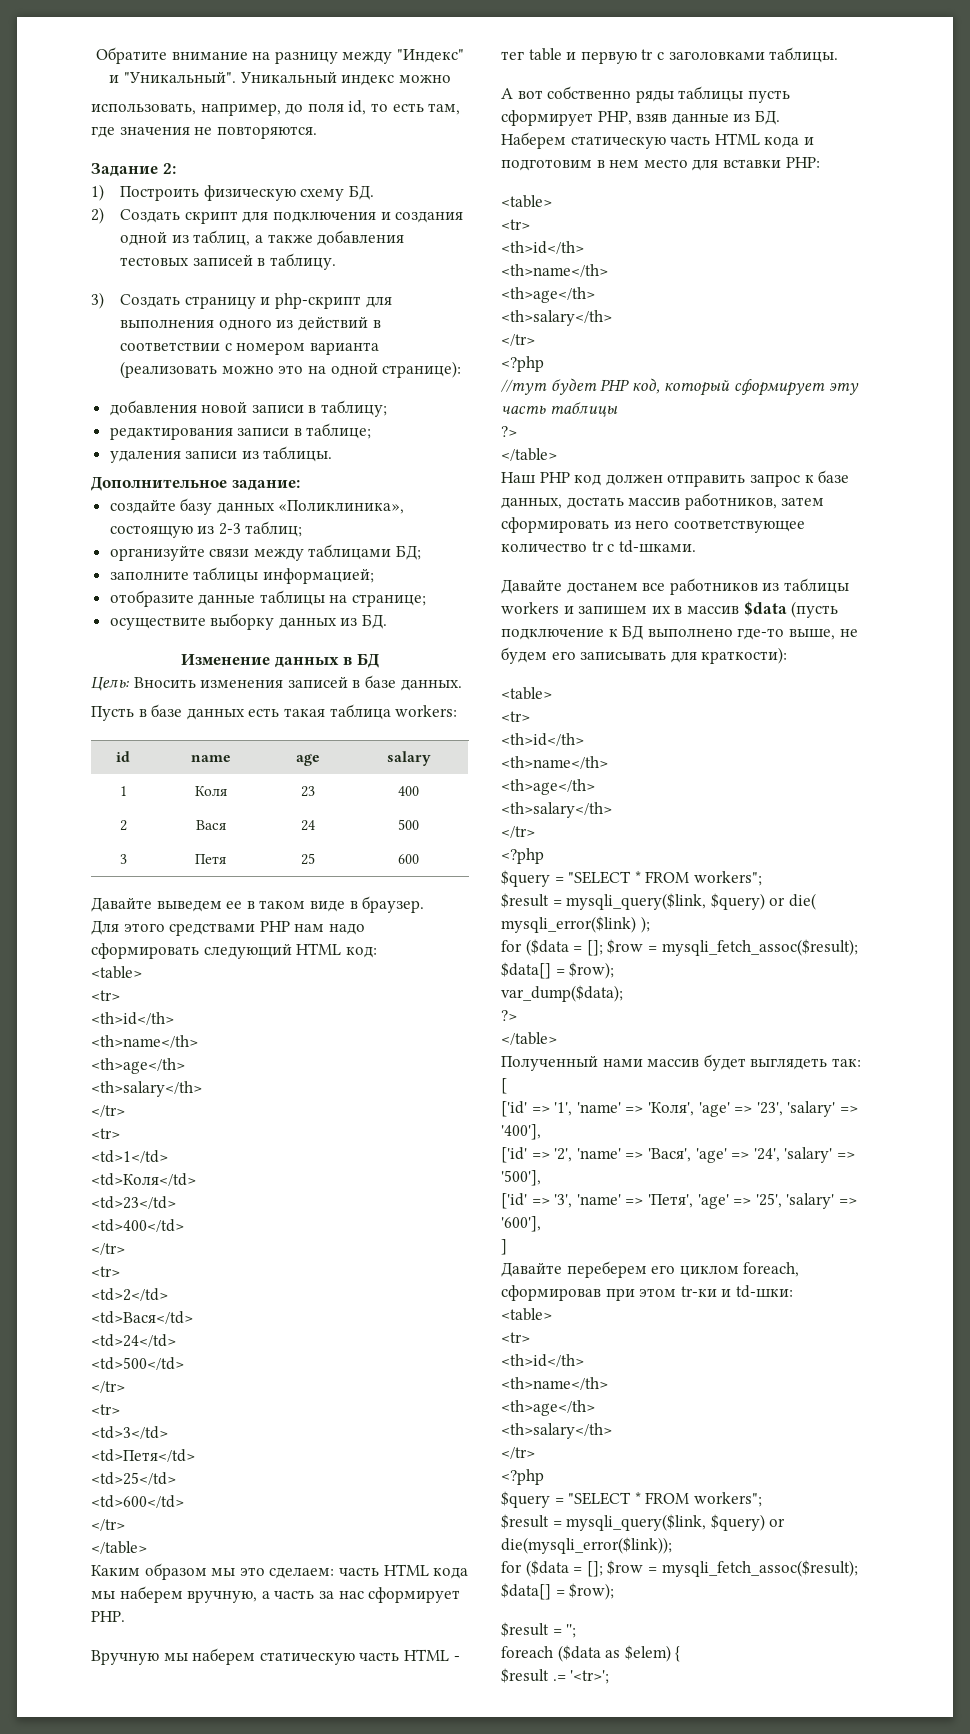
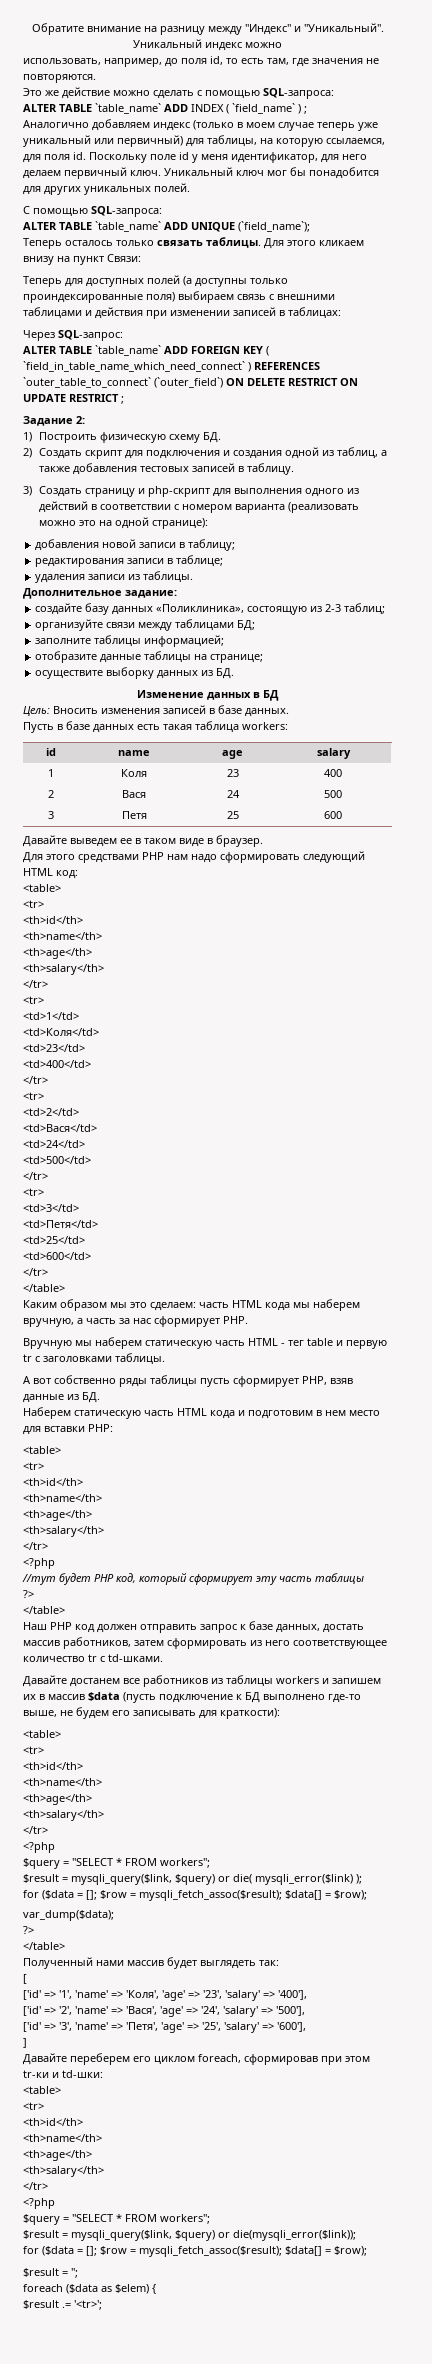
+ Это же действие можно сделать с помощью SQL-запроса:
+ ALTER TABLE `table_name` ADD INDEX ( `field_name` ) ;
+ Аналогично добавляем индекс (только в моем случае теперь уже уникальный или первичный) для таблицы, на которую ссылаемся, для поля id. Поскольку поле id у меня идентификатор, для него делаем первичный ключ. Уникальный ключ мог бы понадобится для других уникальных полей.
+ С помощью SQL-запроса:
+ ALTER TABLE `table_name` ADD UNIQUE (`field_name`);
+ Теперь осталось только связать таблицы. Для этого кликаем внизу на пункт Связи:
+ Теперь для доступных полей (а доступны только проиндексированные поля) выбираем связь с внешними таблицами и действия при изменении записей в таблицах:
+ Через SQL-запрос:
+ ALTER TABLE `table_name` ADD FOREIGN KEY ( `field_in_table_name_which_need_connect` ) REFERENCES `outer_table_to_connect` (`outer_field`) ON DELETE RESTRICT ON UPDATE RESTRICT ;

